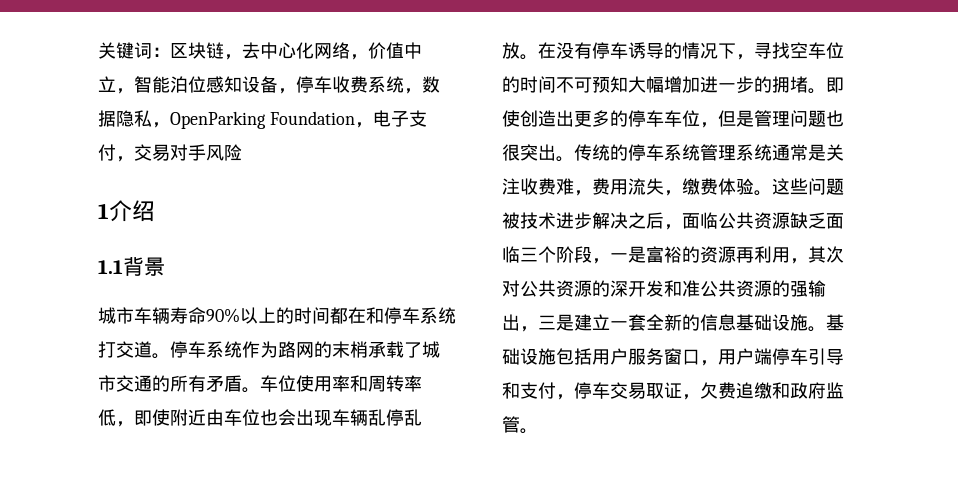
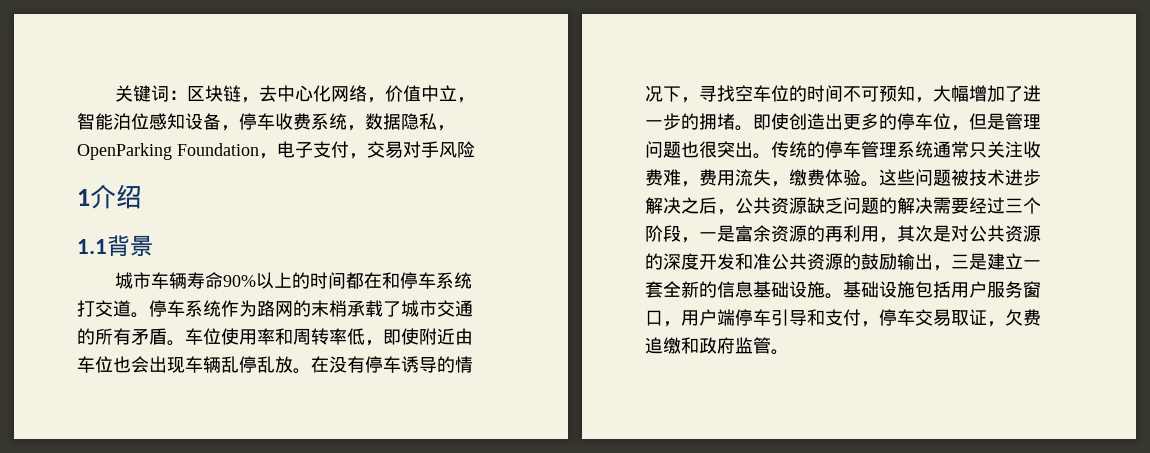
- 在没有停车诱导的情况下，寻找空车位的时间不可预知大幅增加进一步的拥堵。
+ 在没有停车诱导的情况下，寻找空车位的时间不可预知，大幅增加了进一步的拥堵。
- 即使创造出更多的停车车位，但是管理问题也很突出。
+ 即使创造出更多的停车位，但是管理问题也很突出。
- 传统的停车系统管理系统通常是关注收费难，费用流失，缴费体验。
+ 传统的停车管理系统通常只关注收费难，费用流失，缴费体验。
- 这些问题被技术进步解决之后，面临公共资源缺乏面临三个阶段，一是富裕的资源再利用，其次对公共资源的深开发和准公共资源的强输出，三是建立一套全新的信息基础设施。
+ 这些问题被技术进步解决之后，公共资源缺乏问题的解决需要经过三个阶段，一是富余资源的再利用，其次是对公共资源的深度开发和准公共资源的鼓励输出，三是建立一套全新的信息基础设施。

